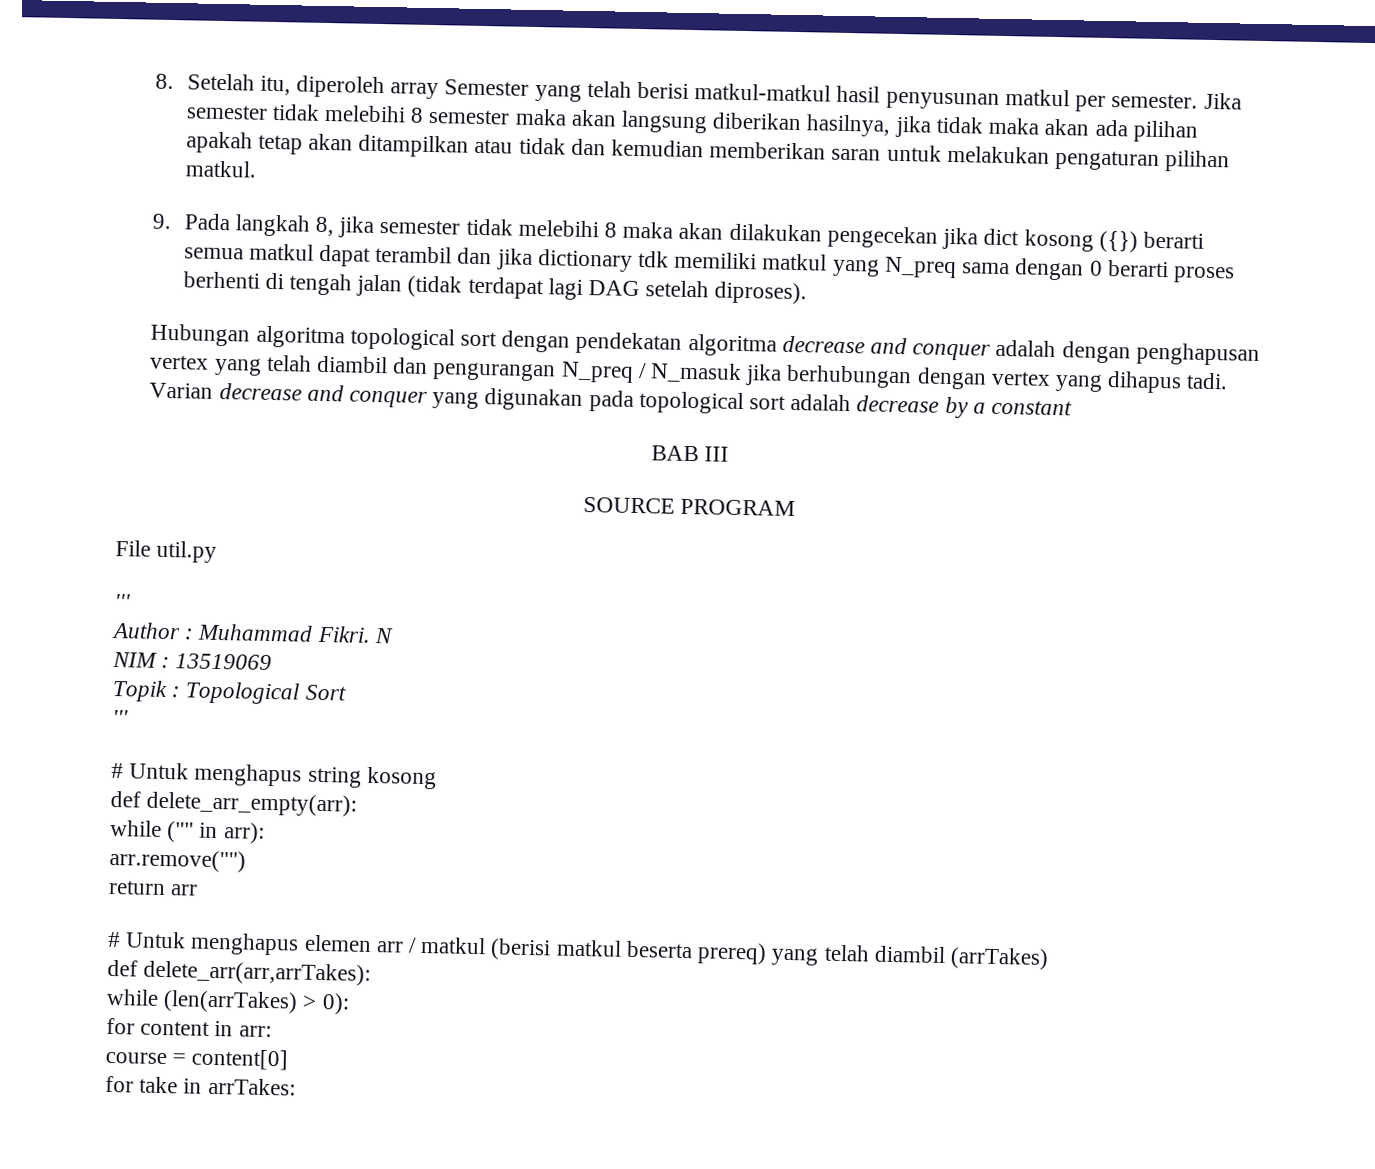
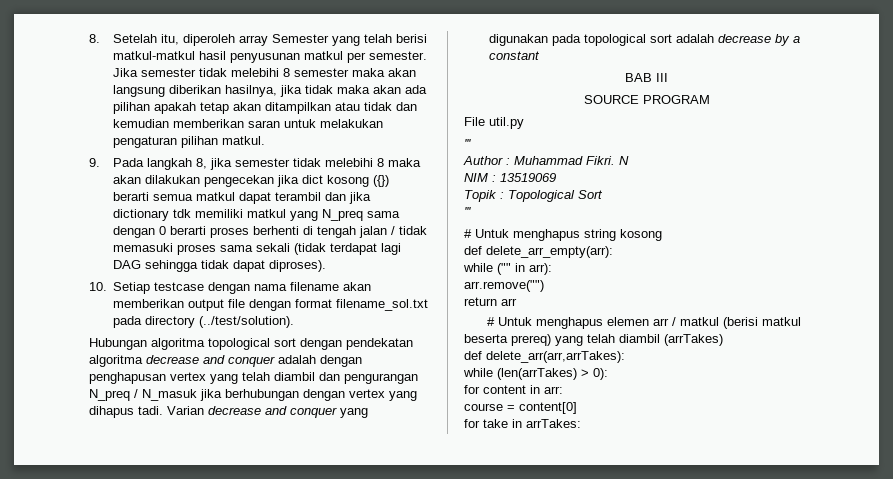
- 9. Pada langkah 8, jika semester tidak melebihi 8 maka akan dilakukan pengecekan jika dict kosong ({}) berarti semua matkul dapat terambil dan jika dictionary tdk memiliki matkul yang N_preq sama dengan 0 berarti proses berhenti di tengah jalan (tidak terdapat lagi DAG setelah diproses).
+ 9. Pada langkah 8, jika semester tidak melebihi 8 maka akan dilakukan pengecekan jika dict kosong ({}) berarti semua matkul dapat terambil dan jika dictionary tdk memiliki matkul yang N_preq sama dengan 0 berarti proses berhenti di tengah jalan / tidak memasuki proses sama sekali (tidak terdapat lagi DAG sehingga tidak dapat diproses).
+ 10. Setiap testcase dengan nama filename akan memberikan output file dengan format filename_sol.txt pada directory (../test/solution).

